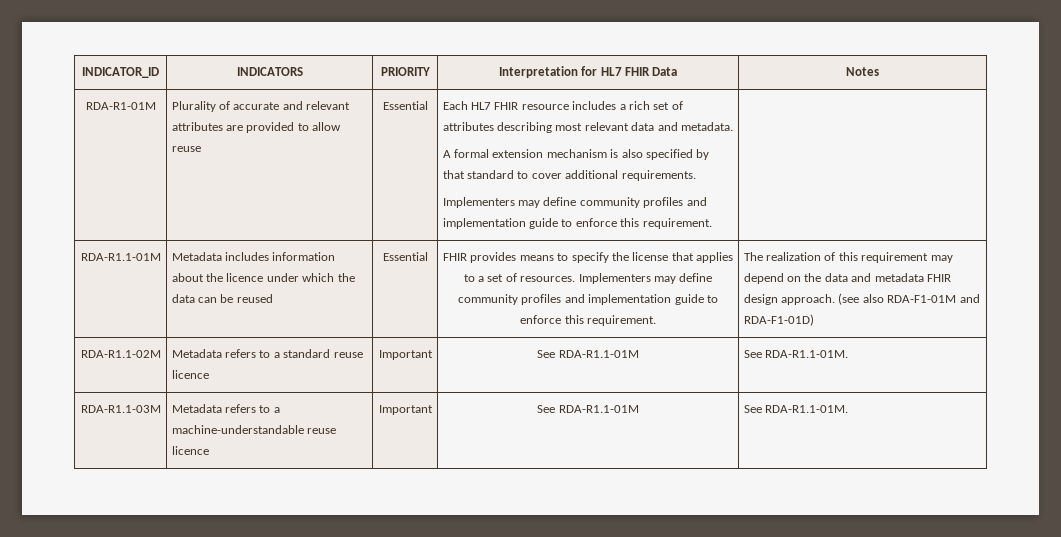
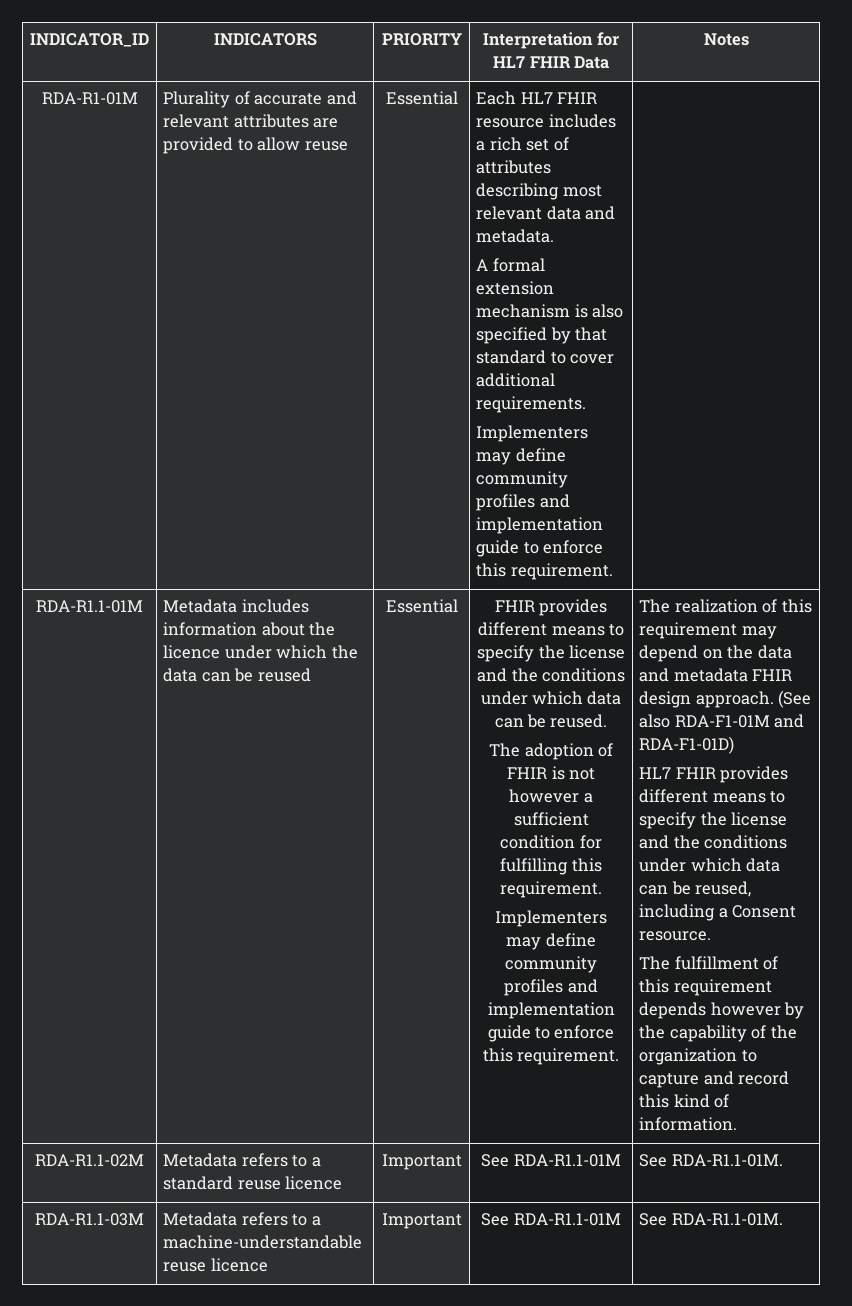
- FHIR provides means to specify the license that applies to a set of resources. Implementers may define community profiles and implementation guide to enforce this requirement.
+ FHIR provides different means to specify the license and the conditions under which data can be reused.
+ The adoption of FHIR is not however a sufficient condition for fulfilling this requirement.
+ Implementers may define community profiles and implementation guide to enforce this requirement.
- (see also RDA-F1-01M and RDA-F1-01D)
+ (See also RDA-F1-01M and RDA-F1-01D)
+ HL7 FHIR provides different means to specify the license and the conditions under which data can be reused, including a Consent resource.
+ The fulfillment of this requirement depends however by the capability of the organization to capture and record this kind of information.

